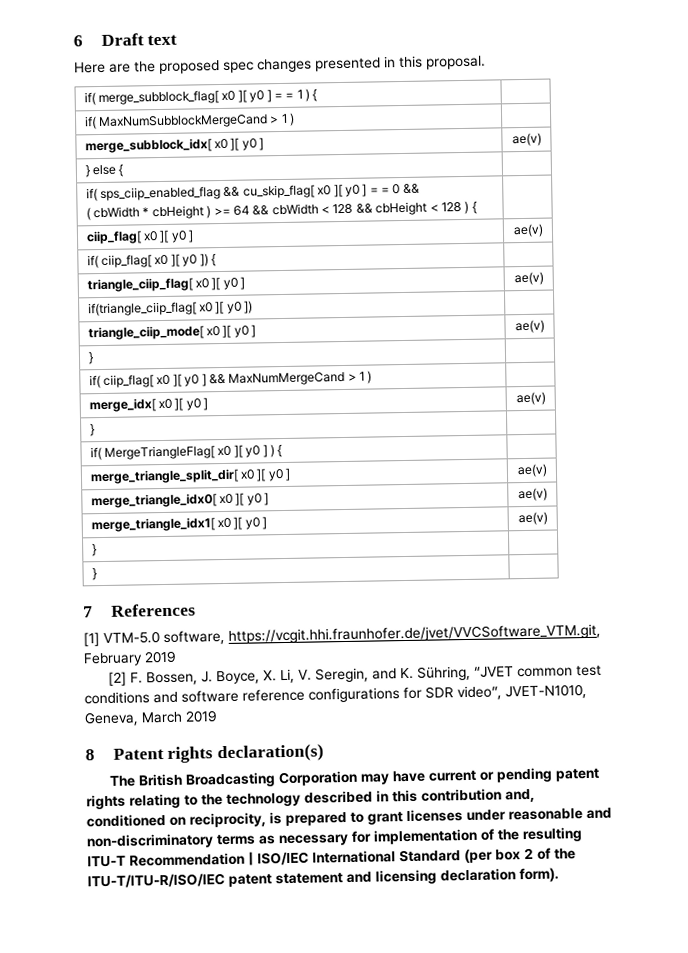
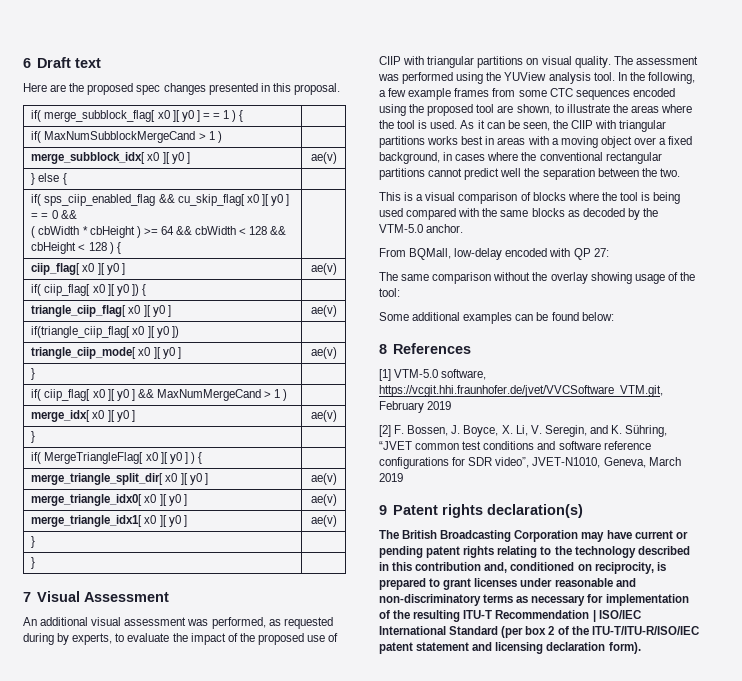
- 7 References
+ 7 Visual Assessment
+ An additional visual assessment was performed, as requested during by experts, to evaluate the impact of the proposed use of CIIP with triangular partitions on visual quality. The assessment was performed using the YUView analysis tool. In the following, a few example frames from some CTC sequences encoded using the proposed tool are shown, to illustrate the areas where the tool is used. As it can be seen, the CIIP with triangular partitions works best in areas with a moving object over a fixed background, in cases where the conventional rectangular partitions cannot predict well the separation between the two.
+ This is a visual comparison of blocks where the tool is being used compared with the same blocks as decoded by the VTM-5.0 anchor.
+ From BQMall, low-delay encoded with QP 27:
+ The same comparison without the overlay showing usage of the tool:
+ Some additional examples can be found below:
+ 8 References
- 8 Patent rights declaration(s)
+ 9 Patent rights declaration(s)

